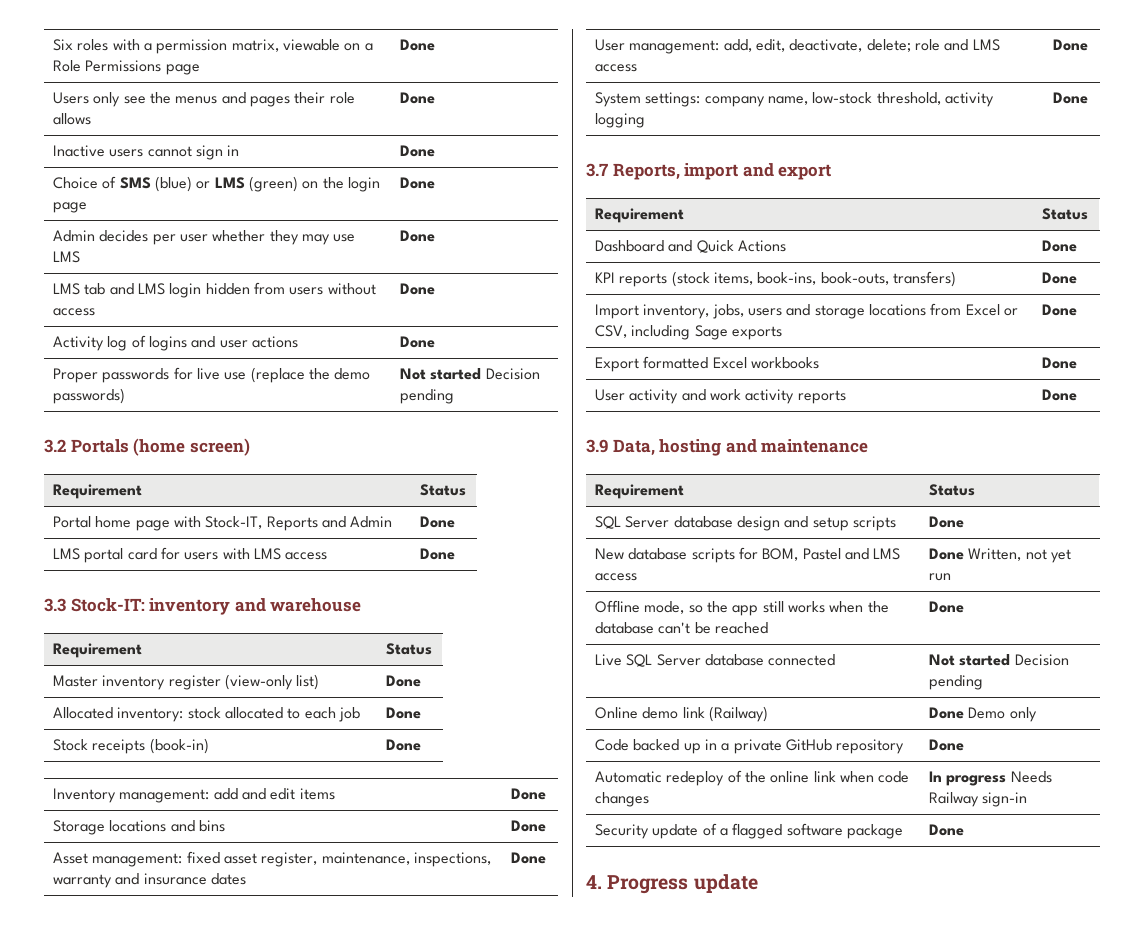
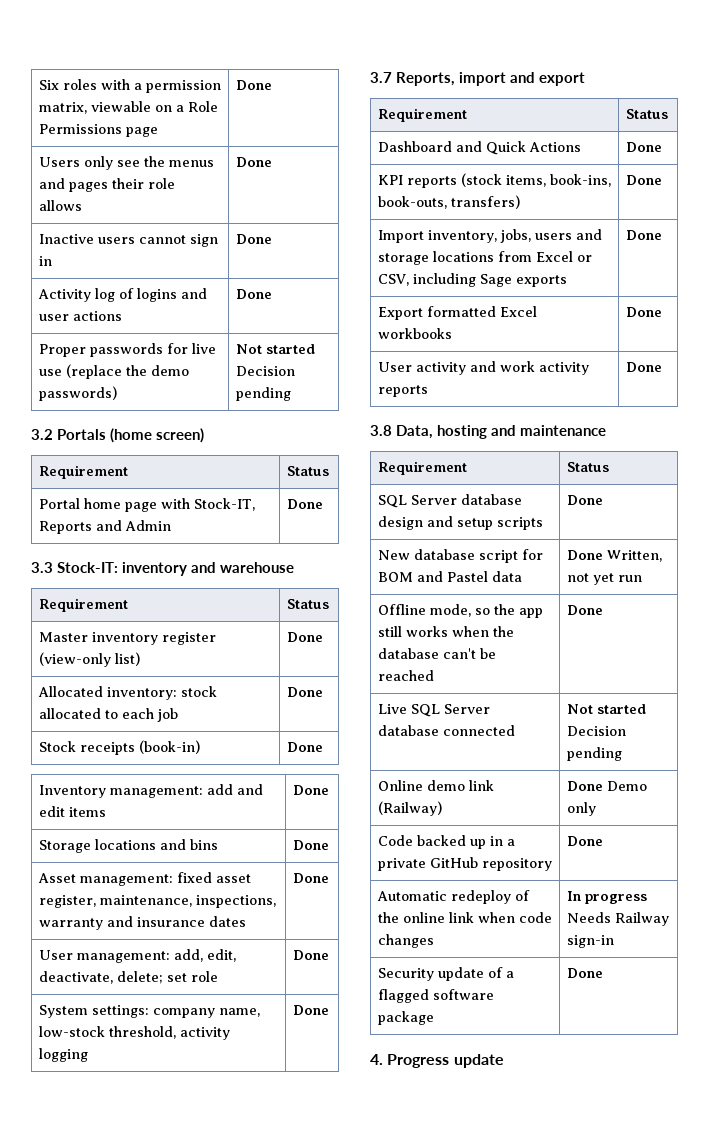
- Choice of SMS (blue) or LMS (green) on the login page | Done
- Admin decides per user whether they may use LMS | Done
- LMS tab and LMS login hidden from users without access | Done
- LMS portal card for users with LMS access | Done
- User management: add, edit, deactivate, delete; role and LMS access | Done
+ User management: add, edit, deactivate, delete; set role | Done
- 3.9 Data, hosting and maintenance
+ 3.8 Data, hosting and maintenance
- New database scripts for BOM, Pastel and LMS access | Done Written, not yet run
+ New database script for BOM and Pastel data | Done Written, not yet run

